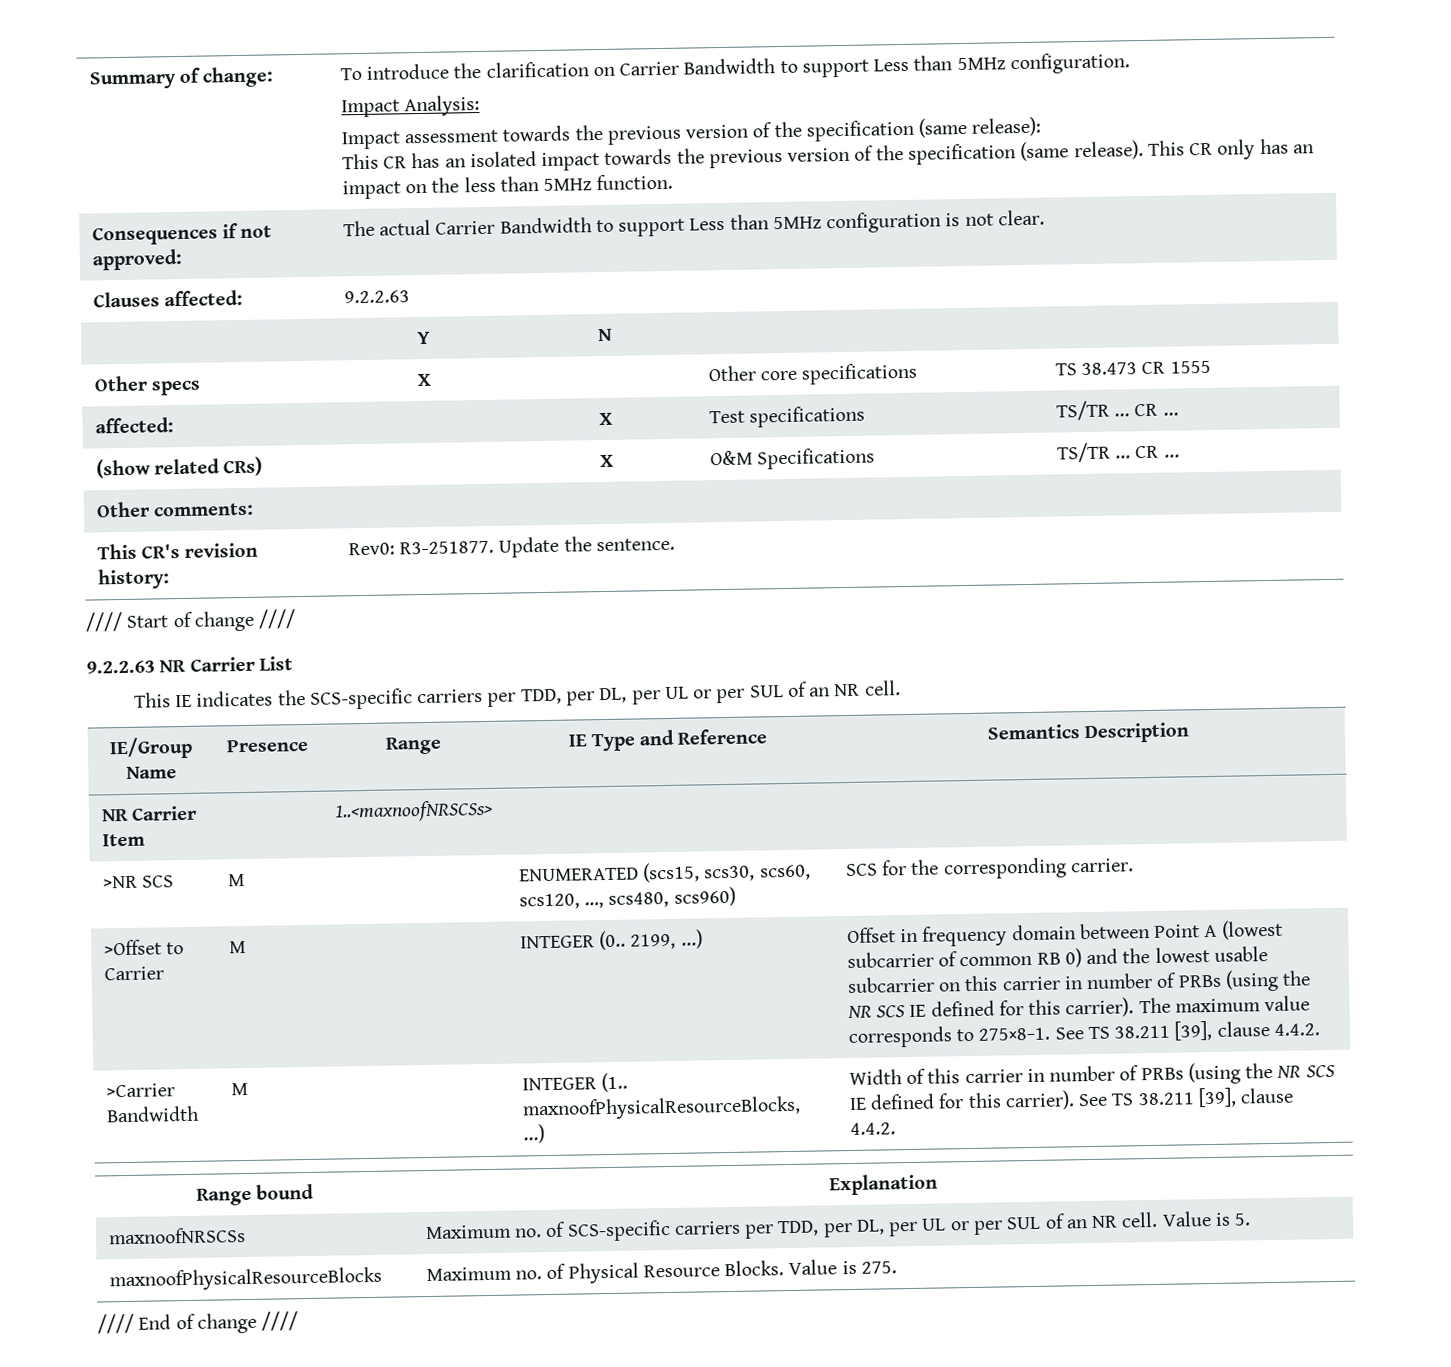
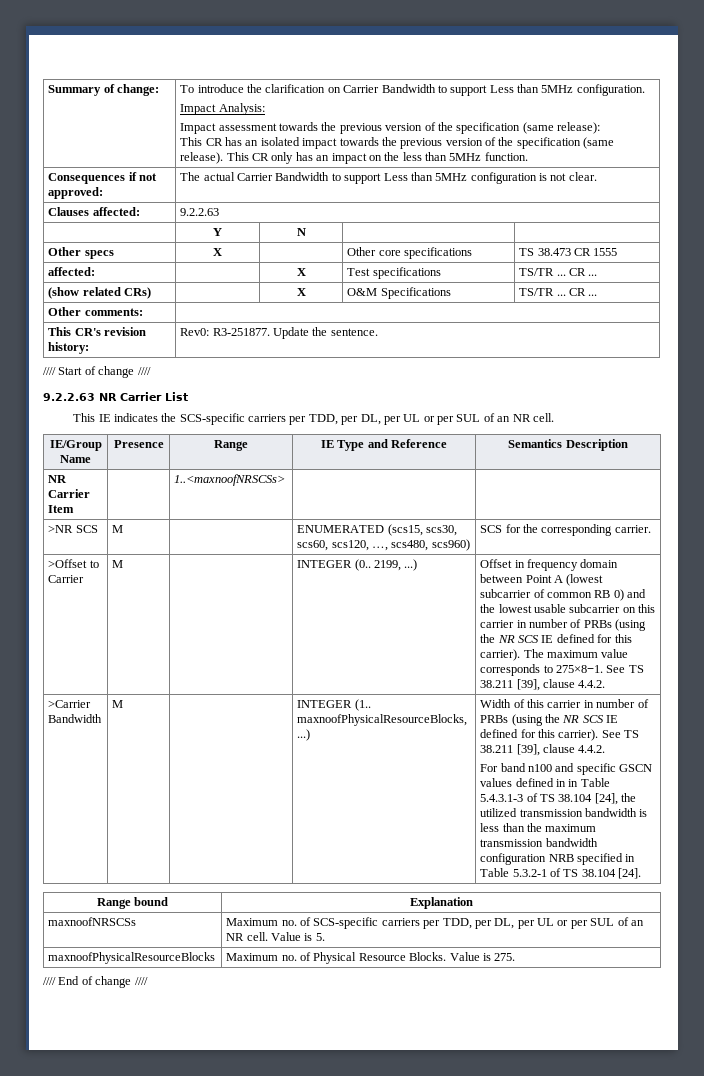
+ For band n100 and specific GSCN values defined in in Table 5.4.3.1-3 of TS 38.104 [24], the utilized transmission bandwidth is less than the maximum transmission bandwidth configuration NRB specified in Table 5.3.2-1 of TS 38.104 [24].

